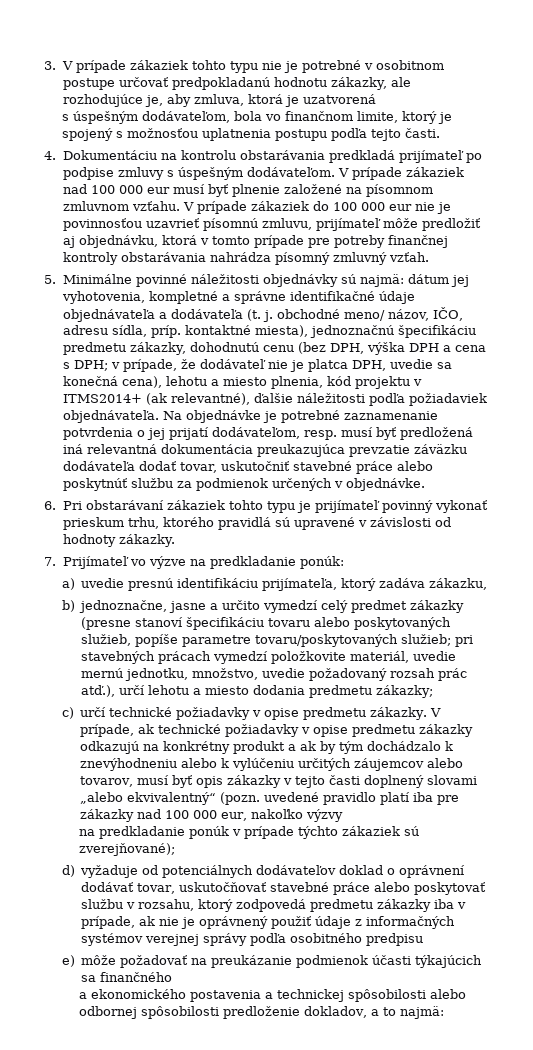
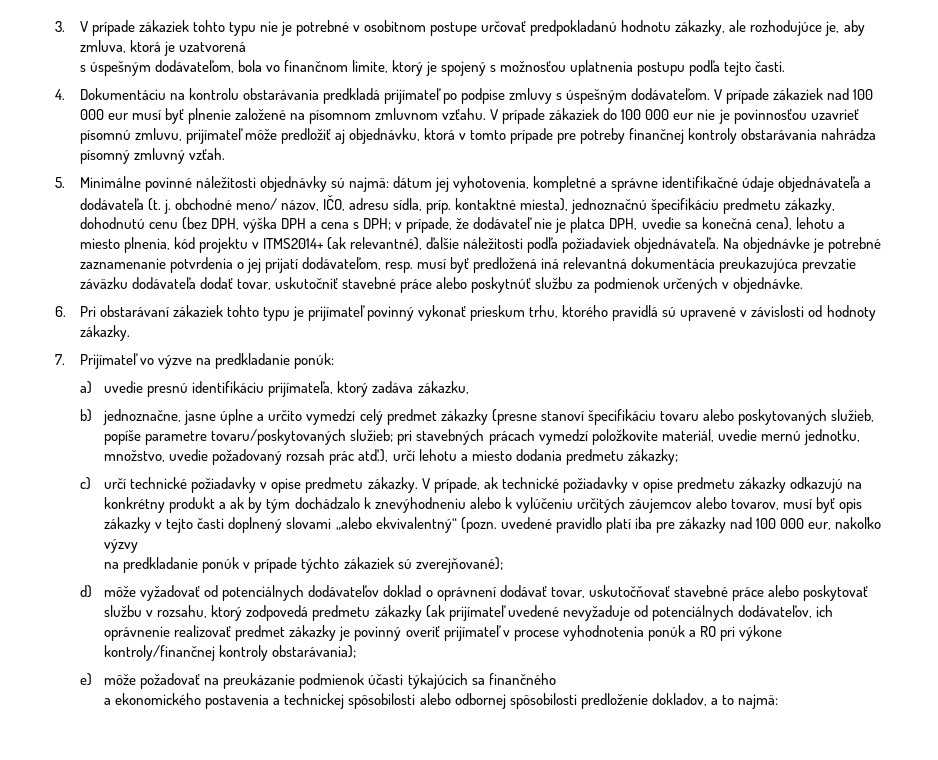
- b) jednoznačne, jasne a určito vymedzí celý predmet zákazky (presne stanoví špecifikáciu tovaru alebo poskytovaných služieb, popíše parametre tovaru/poskytovaných služieb; pri stavebných prácach vymedzí položkovite materiál, uvedie mernú jednotku, množstvo, uvedie požadovaný rozsah prác atď.), určí lehotu a miesto dodania predmetu zákazky;
+ b) jednoznačne, jasne úplne a určito vymedzí celý predmet zákazky (presne stanoví špecifikáciu tovaru alebo poskytovaných služieb, popíše parametre tovaru/poskytovaných služieb; pri stavebných prácach vymedzí položkovite materiál, uvedie mernú jednotku, množstvo, uvedie požadovaný rozsah prác atď.), určí lehotu a miesto dodania predmetu zákazky;
- d) vyžaduje od potenciálnych dodávateľov doklad o oprávnení dodávať tovar, uskutočňovať stavebné práce alebo poskytovať službu v rozsahu, ktorý zodpovedá predmetu zákazky iba v prípade, ak nie je oprávnený použiť údaje z informačných systémov verejnej správy podľa osobitného predpisu
+ d) môže vyžadovať od potenciálnych dodávateľov doklad o oprávnení dodávať tovar, uskutočňovať stavebné práce alebo poskytovať službu v rozsahu, ktorý zodpovedá predmetu zákazky (ak prijímateľ uvedené nevyžaduje od potenciálnych dodávateľov, ich oprávnenie realizovať predmet zákazky je povinný overiť prijímateľ v procese vyhodnotenia ponúk a RO pri výkone kontroly/finančnej kontroly obstarávania);

